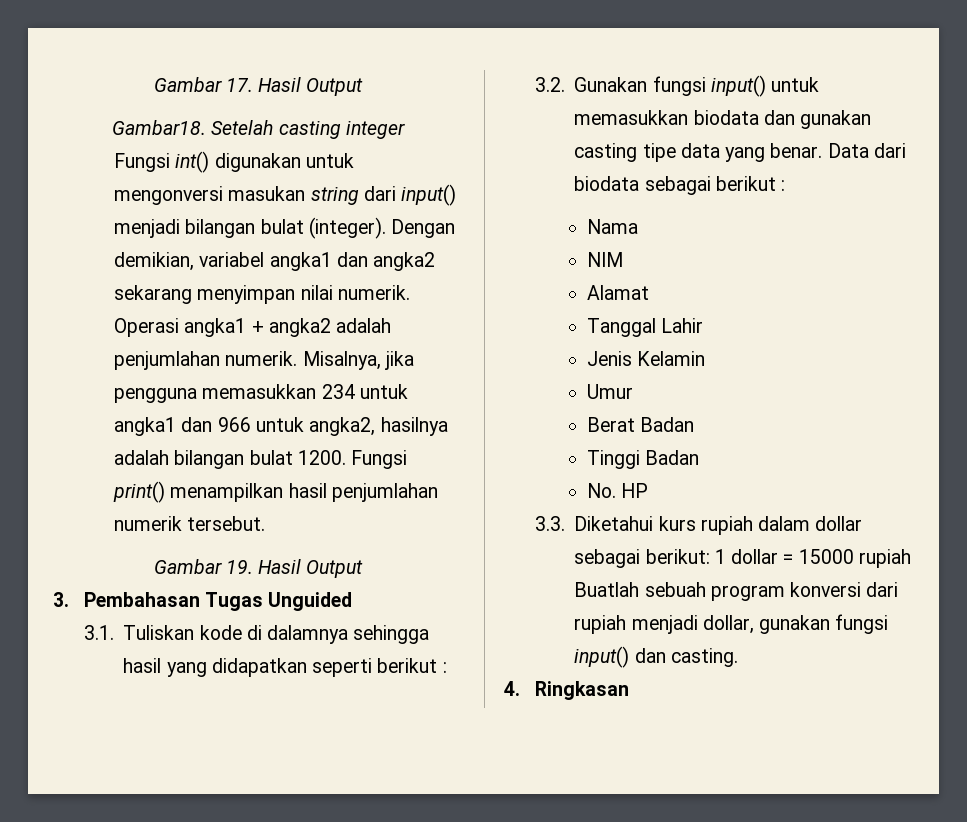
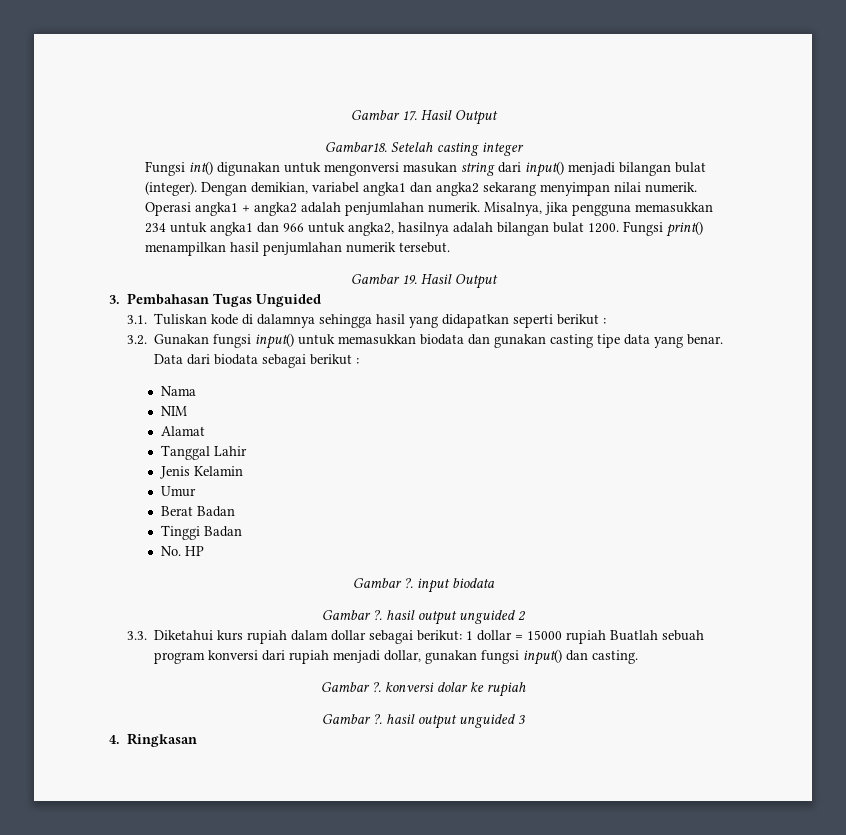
+ Gambar ?. input biodata
+ Gambar ?. hasil output unguided 2
+ Gambar ?. konversi dolar ke rupiah
+ Gambar ?. hasil output unguided 3

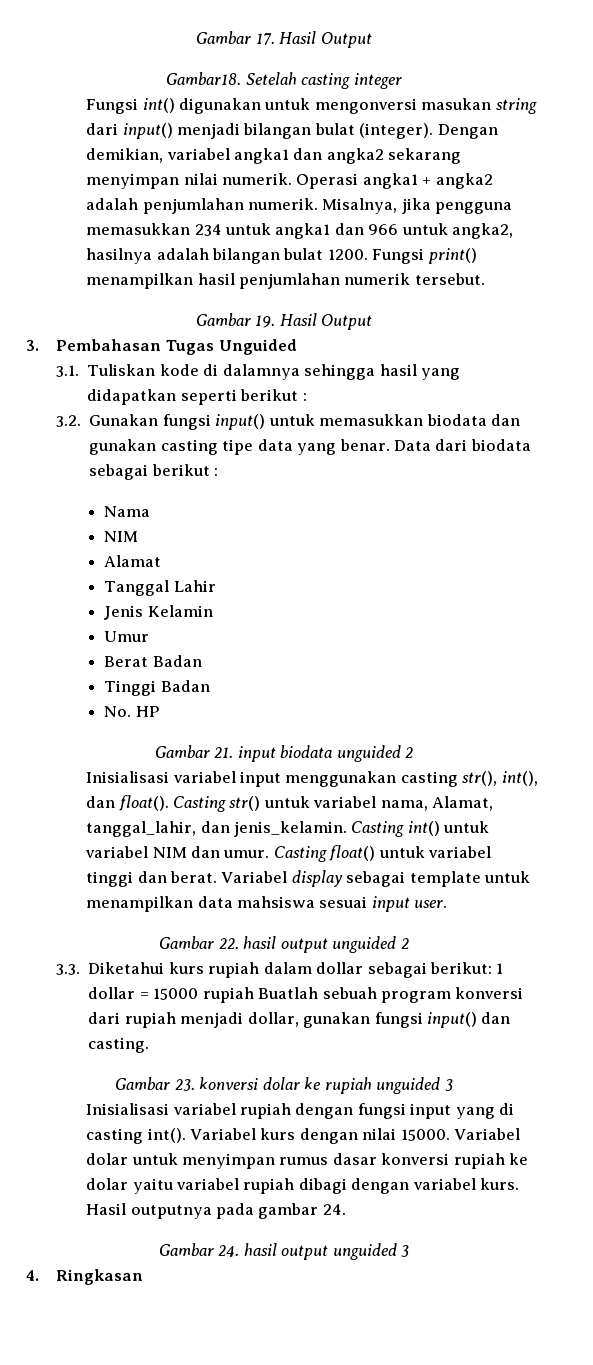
- Gambar ?. input biodata
- Gambar ?. hasil output unguided 2
+ Gambar 21. input biodata unguided 2
+ Inisialisasi variabel input menggunakan casting str(), int(), dan float(). Casting str() untuk variabel nama, Alamat, tanggal_lahir, dan jenis_kelamin. Casting int() untuk variabel NIM dan umur. Casting float() untuk variabel tinggi dan berat. Variabel display sebagai template untuk menampilkan data mahsiswa sesuai input user.
+ Gambar 22. hasil output unguided 2
- Gambar ?. konversi dolar ke rupiah
- Gambar ?. hasil output unguided 3
+ Gambar 23. konversi dolar ke rupiah unguided 3
+ Inisialisasi variabel rupiah dengan fungsi input yang di casting int(). Variabel kurs dengan nilai 15000. Variabel dolar untuk menyimpan rumus dasar konversi rupiah ke dolar yaitu variabel rupiah dibagi dengan variabel kurs. Hasil outputnya pada gambar 24.
+ Gambar 24. hasil output unguided 3

